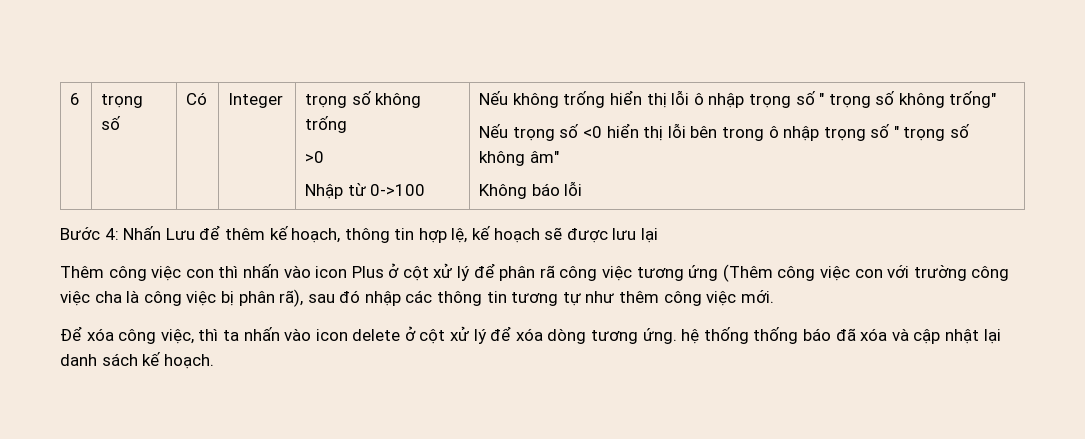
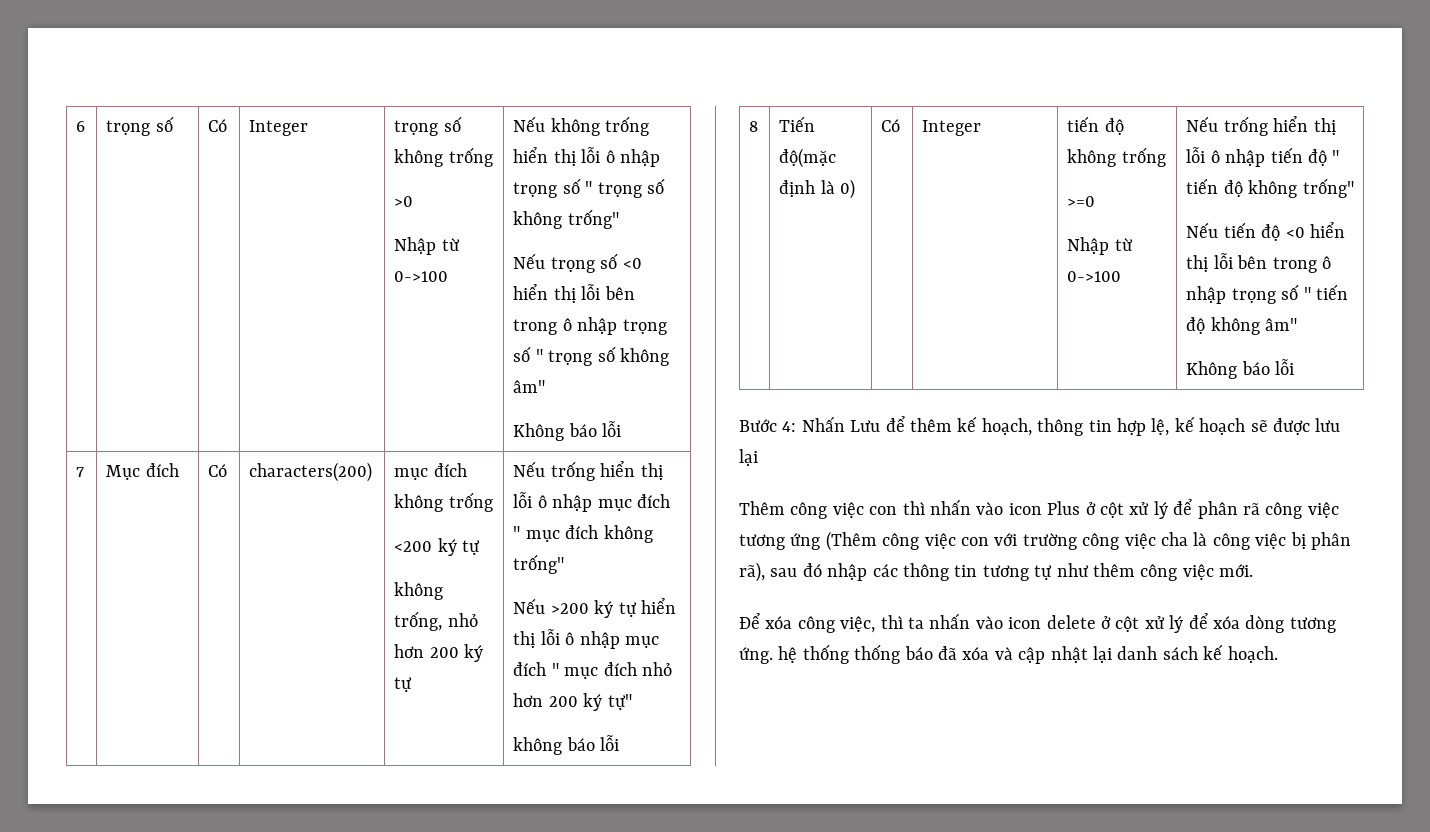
+ 7 | Mục đích | Có | characters(200) | mục đích không trống
+ <200 ký tự
+ không trống, nhỏ hơn 200 ký tự | Nếu trống hiển thị lỗi ô nhập mục đích " mục đích không trống"
+ Nếu >200 ký tự hiển thị lỗi ô nhập mục đích " mục đích nhỏ hơn 200 ký tự"
+ không báo lỗi
+ 8 | Tiến độ(mặc định là 0) | Có | Integer | tiến độ không trống
+ >=0
+ Nhập từ 0->100 | Nếu trống hiển thị lỗi ô nhập tiến độ " tiến độ không trống"
+ Nếu tiến độ <0 hiển thị lỗi bên trong ô nhập trọng số " tiến độ không âm"
+ Không báo lỗi

